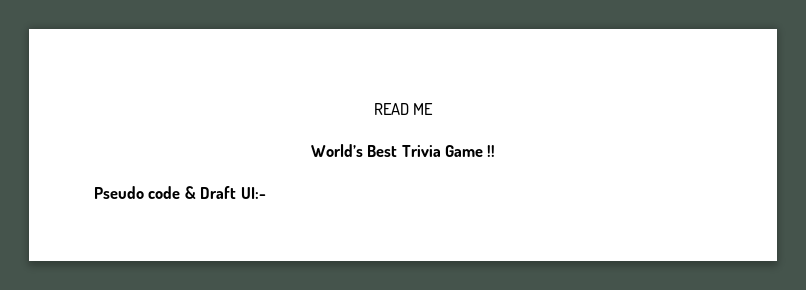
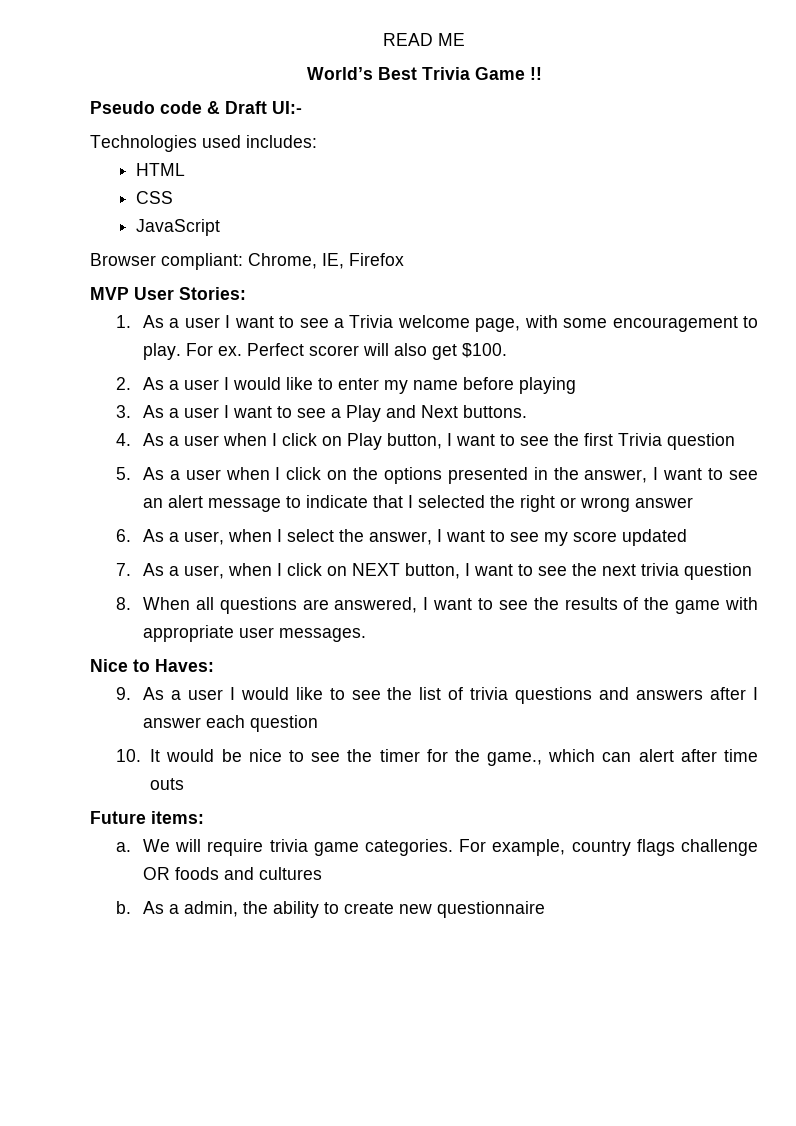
+ Technologies used includes:
+ HTML
+ CSS
+ JavaScript
+ Browser compliant: Chrome, IE, Firefox
+ MVP User Stories:
+ 1. As a user I want to see a Trivia welcome page, with some encouragement to play. For ex. Perfect scorer will also get $100.
+ 2. As a user I would like to enter my name before playing
+ 3. As a user I want to see a Play and Next buttons.
+ 4. As a user when I click on Play button, I want to see the first Trivia question
+ 5. As a user when I click on the options presented in the answer, I want to see an alert message to indicate that I selected the right or wrong answer
+ 6. As a user, when I select the answer, I want to see my score updated
+ 7. As a user, when I click on NEXT button, I want to see the next trivia question
+ 8. When all questions are answered, I want to see the results of the game with appropriate user messages.
+ Nice to Haves:
+ 9. As a user I would like to see the list of trivia questions and answers after I answer each question
+ 10. It would be nice to see the timer for the game., which can alert after time outs
+ Future items:
+ a. We will require trivia game categories. For example, country flags challenge OR foods and cultures
+ b. As a admin, the ability to create new questionnaire

